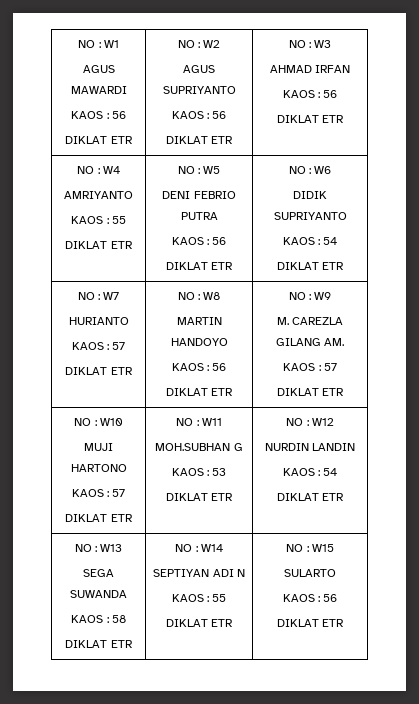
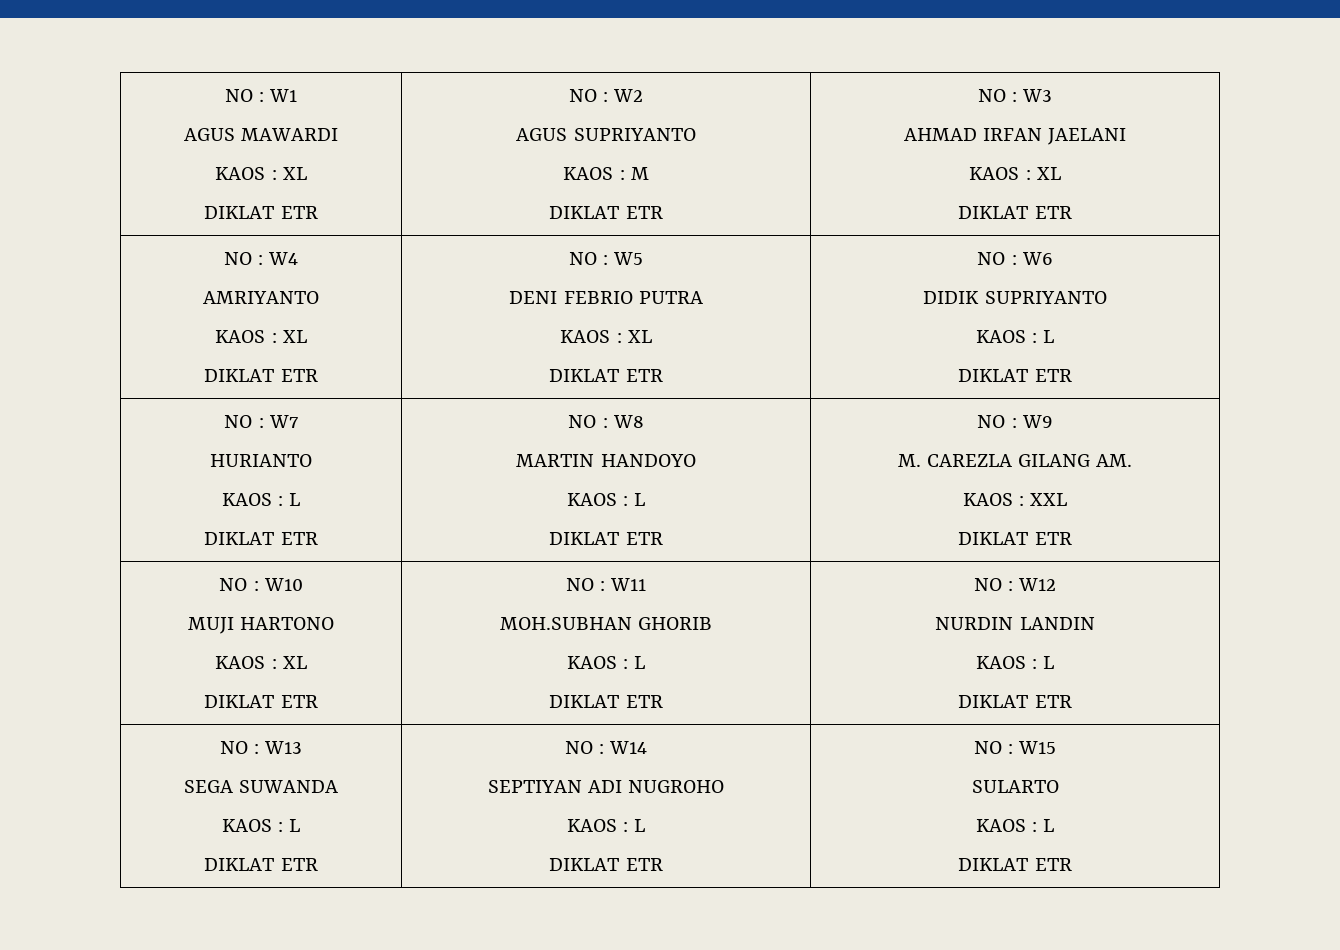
  NO : W1
  AGUS MAWARDI
- KAOS : 56
+ KAOS : XL
  DIKLAT ETR | NO : W2
  AGUS SUPRIYANTO
- KAOS : 56
+ KAOS : M
  DIKLAT ETR | NO : W3
- AHMAD IRFAN
- KAOS : 56
+ AHMAD IRFAN JAELANI
+ KAOS : XL
  NO : W4
  AMRIYANTO
- KAOS : 55
+ KAOS : XL
  DIKLAT ETR | NO : W5
  DENI FEBRIO PUTRA
- KAOS : 56
+ KAOS : XL
  DIKLAT ETR | NO : W6
  DIDIK SUPRIYANTO
- KAOS : 54
+ KAOS : L
  NO : W7
  HURIANTO
- KAOS : 57
+ KAOS : L
  DIKLAT ETR | NO : W8
  MARTIN HANDOYO
- KAOS : 56
+ KAOS : L
  DIKLAT ETR | NO : W9
  M. CAREZLA GILANG AM.
- KAOS : 57
+ KAOS : XXL
  NO : W10
  MUJI HARTONO
- KAOS : 57
+ KAOS : XL
  DIKLAT ETR | NO : W11
- MOH.SUBHAN G
- KAOS : 53
+ MOH.SUBHAN GHORIB
+ KAOS : L
  DIKLAT ETR | NO : W12
  NURDIN LANDIN
- KAOS : 54
+ KAOS : L
  NO : W13
  SEGA SUWANDA
- KAOS : 58
+ KAOS : L
  DIKLAT ETR | NO : W14
- SEPTIYAN ADI N
- KAOS : 55
+ SEPTIYAN ADI NUGROHO
+ KAOS : L
  DIKLAT ETR | NO : W15
  SULARTO
- KAOS : 56
+ KAOS : L

